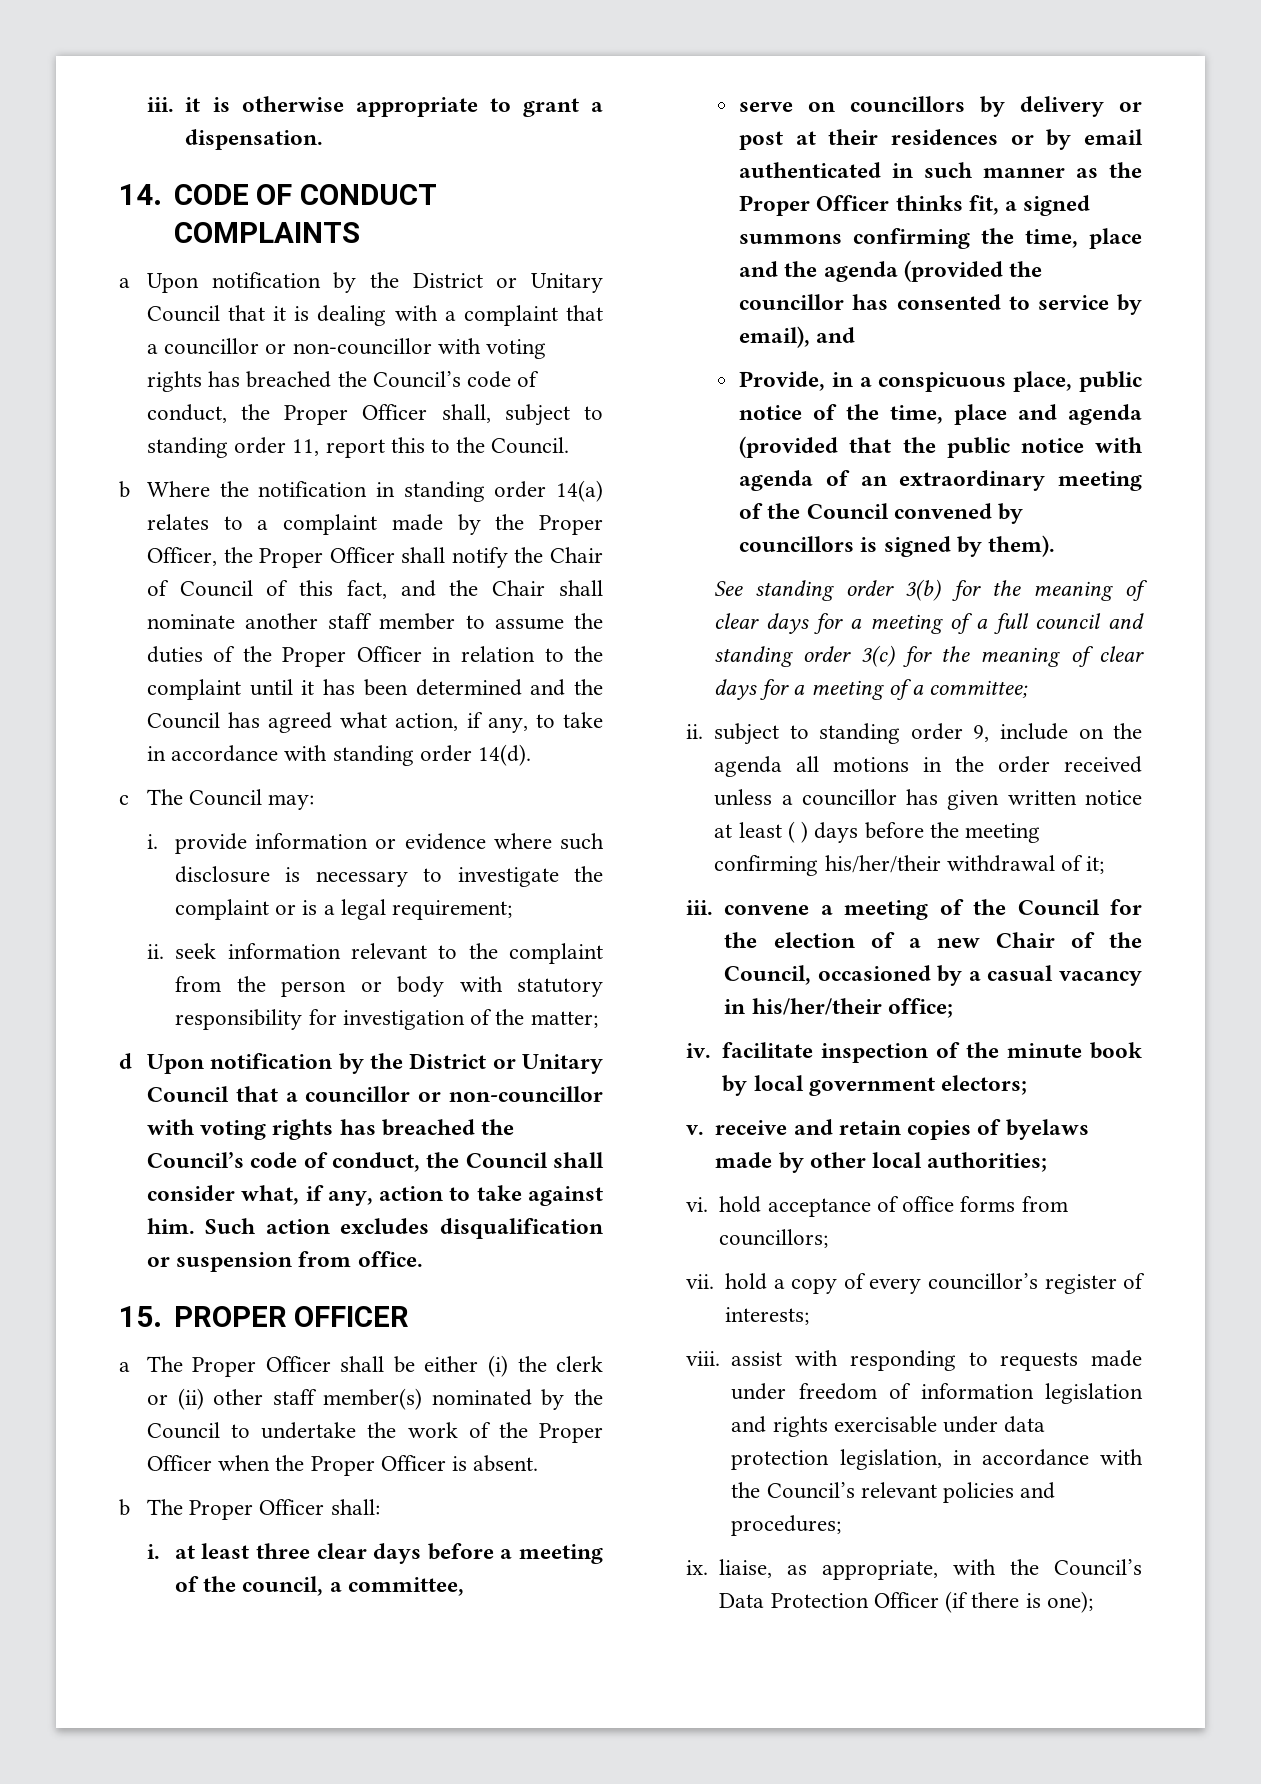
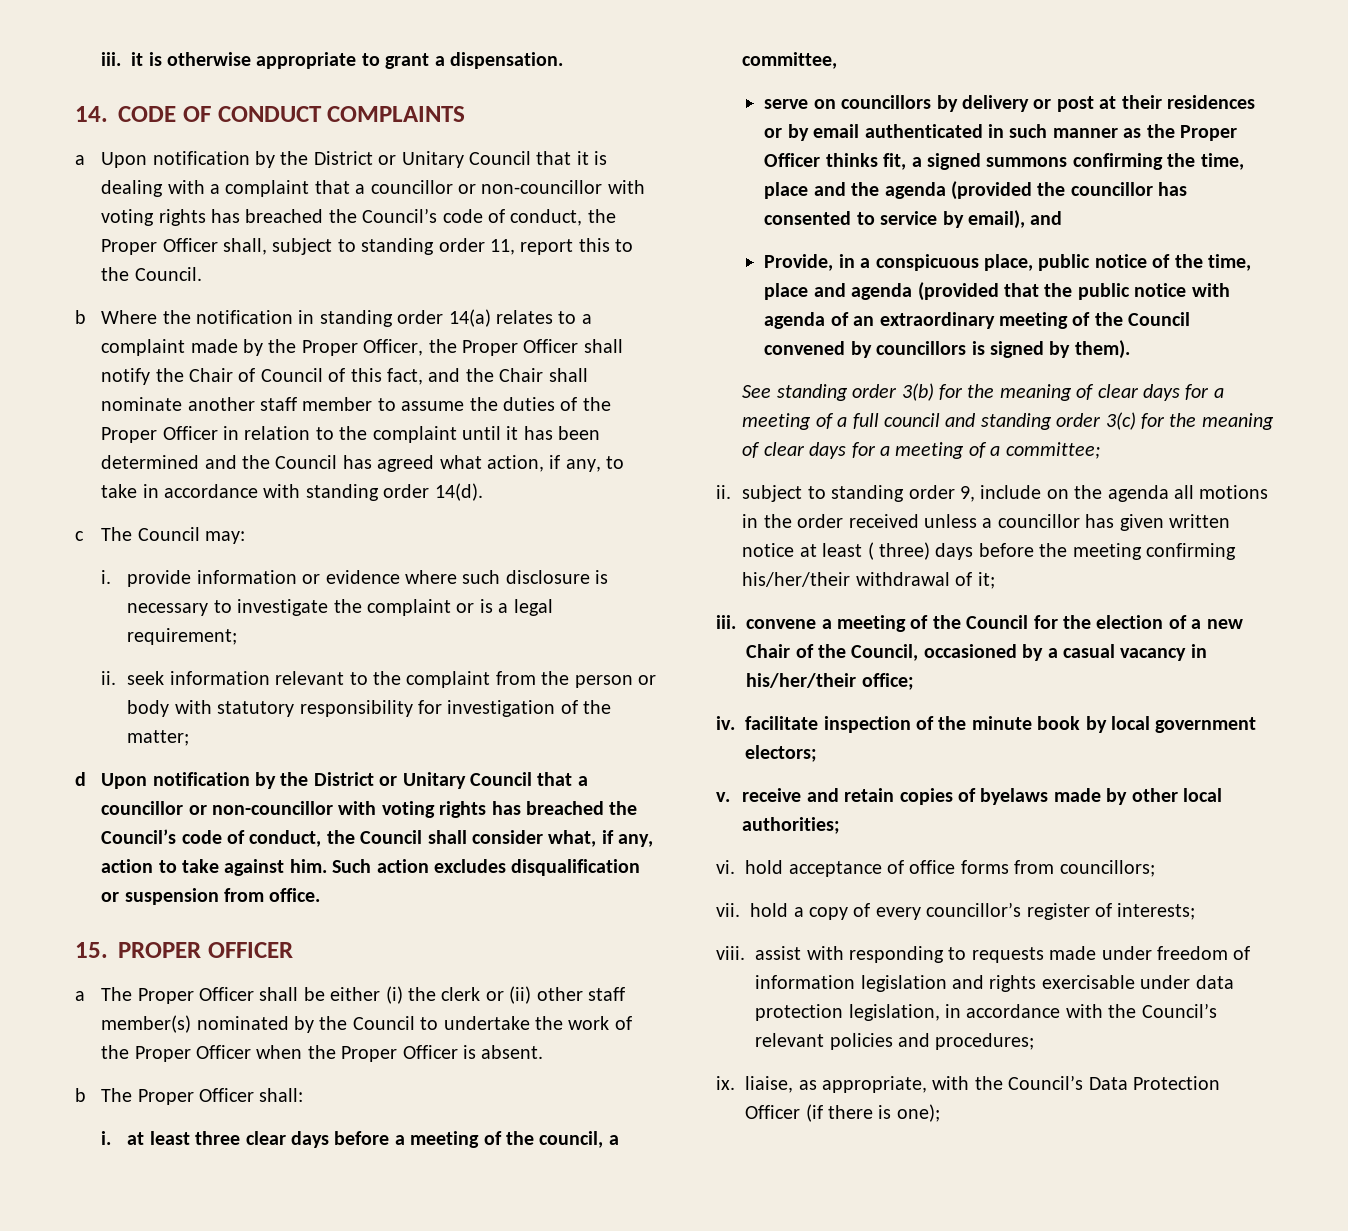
- ii. subject to standing order 9, include on the agenda all motions in the order received unless a councillor has given written notice at least ( ) days before the meeting confirming his/her/their withdrawal of it;
+ ii. subject to standing order 9, include on the agenda all motions in the order received unless a councillor has given written notice at least ( three) days before the meeting confirming his/her/their withdrawal of it;

